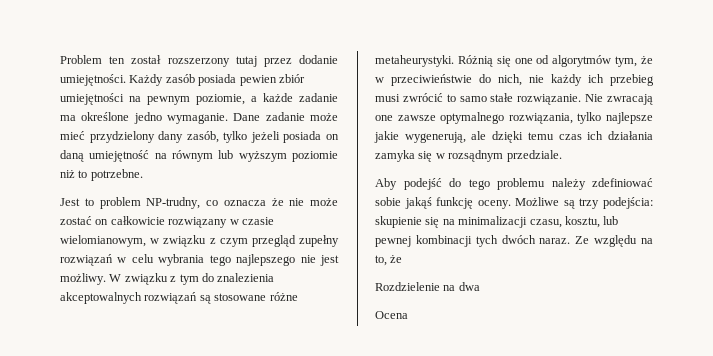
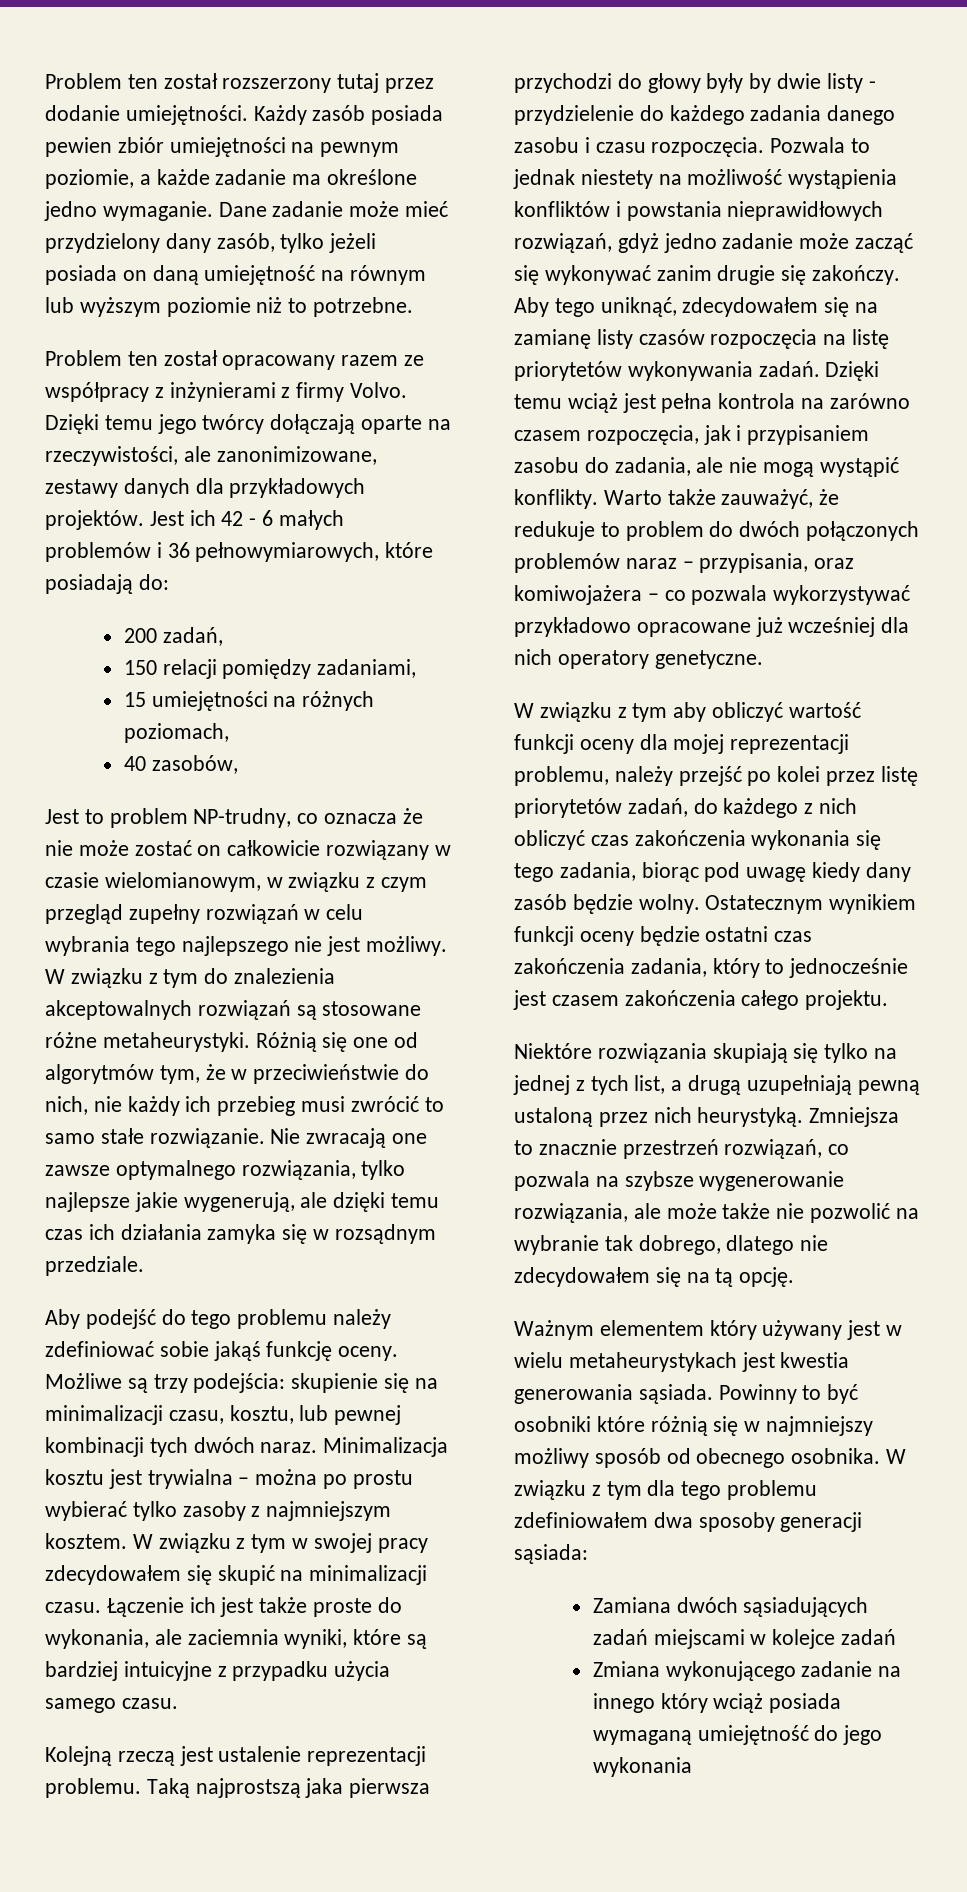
+ Problem ten został opracowany razem ze współpracy z inżynierami z firmy Volvo. Dzięki temu jego twórcy dołączają oparte na rzeczywistości, ale zanonimizowane, zestawy danych dla przykładowych projektów. Jest ich 42 - 6 małych problemów i 36 pełnowymiarowych, które posiadają do:
+ 200 zadań,
+ 150 relacji pomiędzy zadaniami,
+ 15 umiejętności na różnych poziomach,
+ 40 zasobów,
- Ze względu na to, że
- Rozdzielenie na dwa
- Ocena
+ Minimalizacja kosztu jest trywialna – można po prostu wybierać tylko zasoby z najmniejszym kosztem. W związku z tym w swojej pracy zdecydowałem się skupić na minimalizacji czasu. Łączenie ich jest także proste do wykonania, ale zaciemnia wyniki, które są bardziej intuicyjne z przypadku użycia samego czasu.
+ Kolejną rzeczą jest ustalenie reprezentacji problemu. Taką najprostszą jaka pierwsza przychodzi do głowy były by dwie listy - przydzielenie do każdego zadania danego zasobu i czasu rozpoczęcia. Pozwala to jednak niestety na możliwość wystąpienia konfliktów i powstania nieprawidłowych rozwiązań, gdyż jedno zadanie może zacząć się wykonywać zanim drugie się zakończy. Aby tego uniknąć, zdecydowałem się na zamianę listy czasów rozpoczęcia na listę priorytetów wykonywania zadań. Dzięki temu wciąż jest pełna kontrola na zarówno czasem rozpoczęcia, jak i przypisaniem zasobu do zadania, ale nie mogą wystąpić konflikty. Warto także zauważyć, że redukuje to problem do dwóch połączonych problemów naraz – przypisania, oraz komiwojażera – co pozwala wykorzystywać przykładowo opracowane już wcześniej dla nich operatory genetyczne.
+ W związku z tym aby obliczyć wartość funkcji oceny dla mojej reprezentacji problemu, należy przejść po kolei przez listę priorytetów zadań, do każdego z nich obliczyć czas zakończenia wykonania się tego zadania, biorąc pod uwagę kiedy dany zasób będzie wolny. Ostatecznym wynikiem funkcji oceny będzie ostatni czas zakończenia zadania, który to jednocześnie jest czasem zakończenia całego projektu.
+ Niektóre rozwiązania skupiają się tylko na jednej z tych list, a drugą uzupełniają pewną ustaloną przez nich heurystyką. Zmniejsza to znacznie przestrzeń rozwiązań, co pozwala na szybsze wygenerowanie rozwiązania, ale może także nie pozwolić na wybranie tak dobrego, dlatego nie zdecydowałem się na tą opcję.
+ Ważnym elementem który używany jest w wielu metaheurystykach jest kwestia generowania sąsiada. Powinny to być osobniki które różnią się w najmniejszy możliwy sposób od obecnego osobnika. W związku z tym dla tego problemu zdefiniowałem dwa sposoby generacji sąsiada:
+ Zamiana dwóch sąsiadujących zadań miejscami w kolejce zadań
+ Zmiana wykonującego zadanie na innego który wciąż posiada wymaganą umiejętność do jego wykonania

